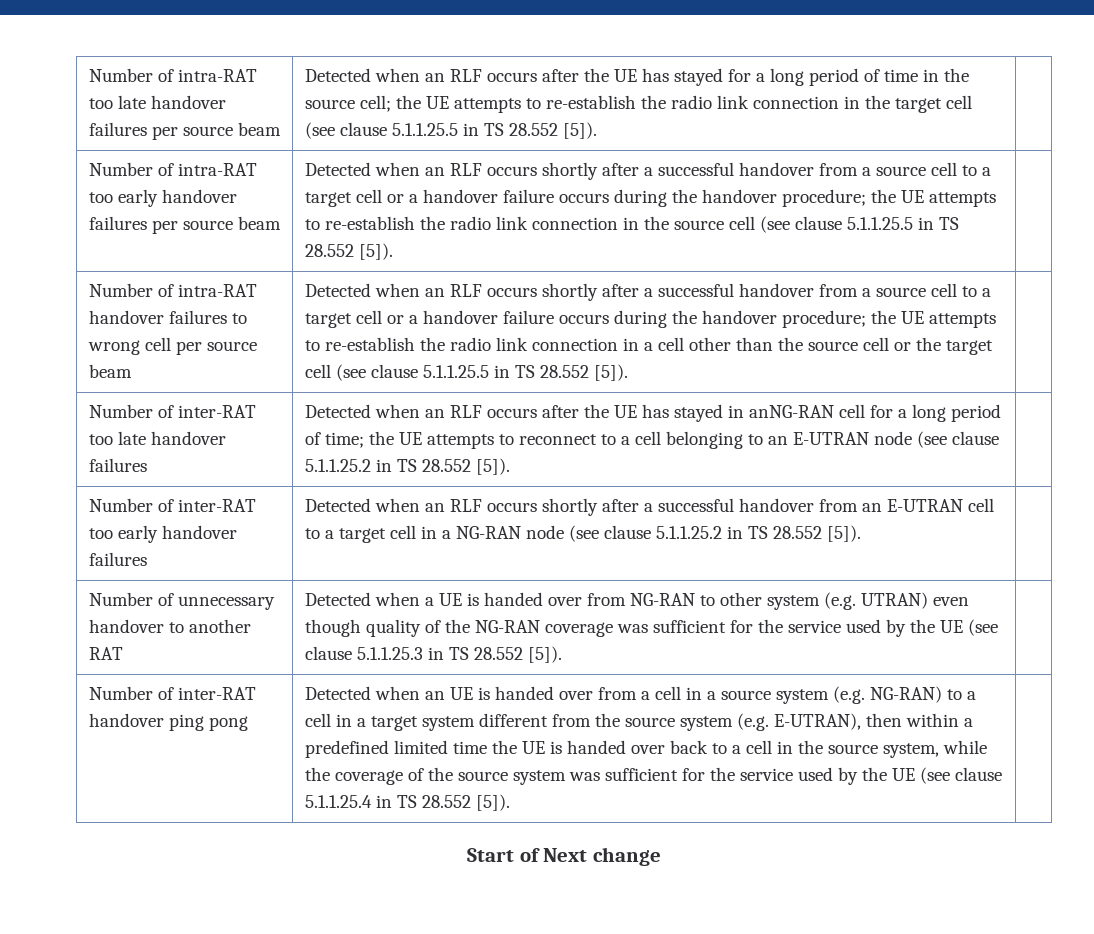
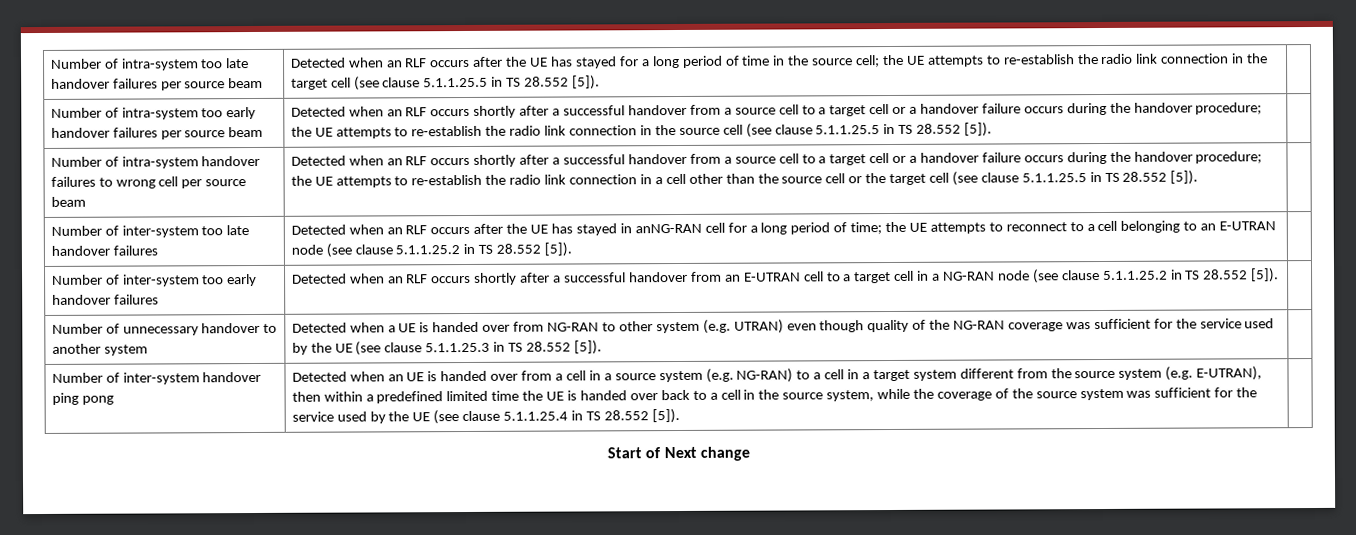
- Number of intra-RAT too late handover failures per source beam
+ Number of intra-system too late handover failures per source beam
- Number of intra-RAT too early handover failures per source beam
+ Number of intra-system too early handover failures per source beam
- Number of intra-RAT handover failures to wrong cell per source beam
+ Number of intra-system handover failures to wrong cell per source beam
- Number of inter-RAT too late handover failures
+ Number of inter-system too late handover failures
- Number of inter-RAT too early handover failures | Detected when an RLF occurs shortly after a successful handover from an E-UTRAN cell to a target cell in a NG-RAN node (see clause 5.1.1.25.2 in TS 28.552 [5]). |
+ Number of inter-system too early handover failures | Detected when an RLF occurs shortly after a successful handover from an E-UTRAN cell to a target cell in a NG-RAN node (see clause 5.1.1.25.2 in TS 28.552 [5]). |
- Number of unnecessary handover to another RAT
+ Number of unnecessary handover to another system
- Number of inter-RAT handover ping pong
+ Number of inter-system handover ping pong

